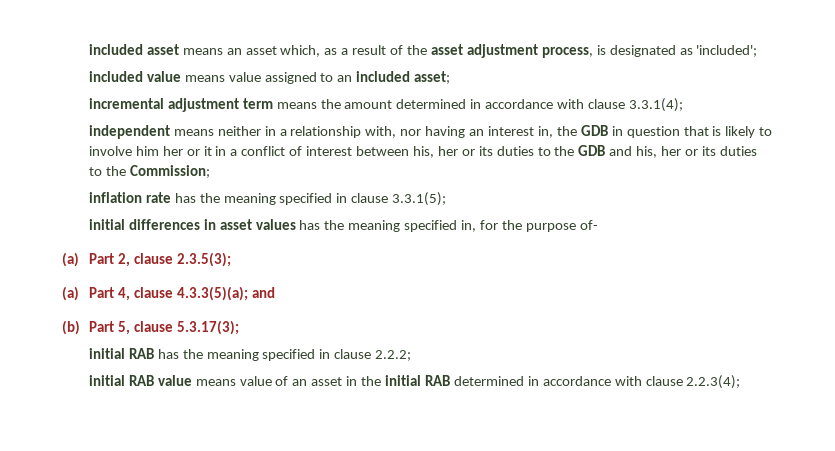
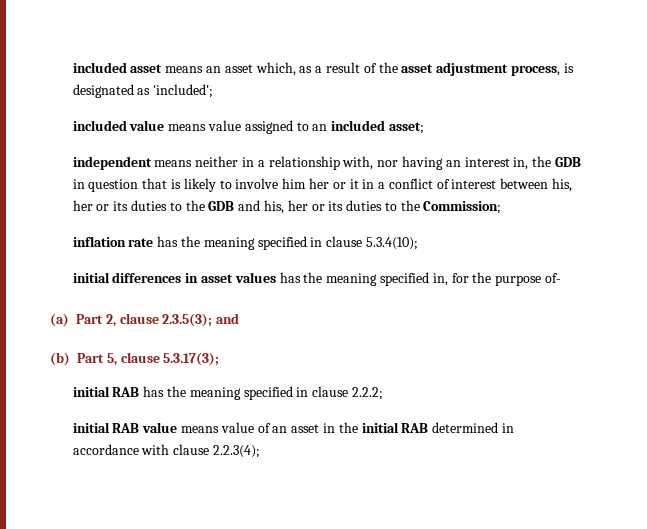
- incremental adjustment term means the amount determined in accordance with clause 3.3.1(4);
- inflation rate has the meaning specified in clause 3.3.1(5);
+ inflation rate has the meaning specified in clause 5.3.4(10);
- (a) Part 2, clause 2.3.5(3);
- (a) Part 4, clause 4.3.3(5)(a); and
+ (a) Part 2, clause 2.3.5(3); and

